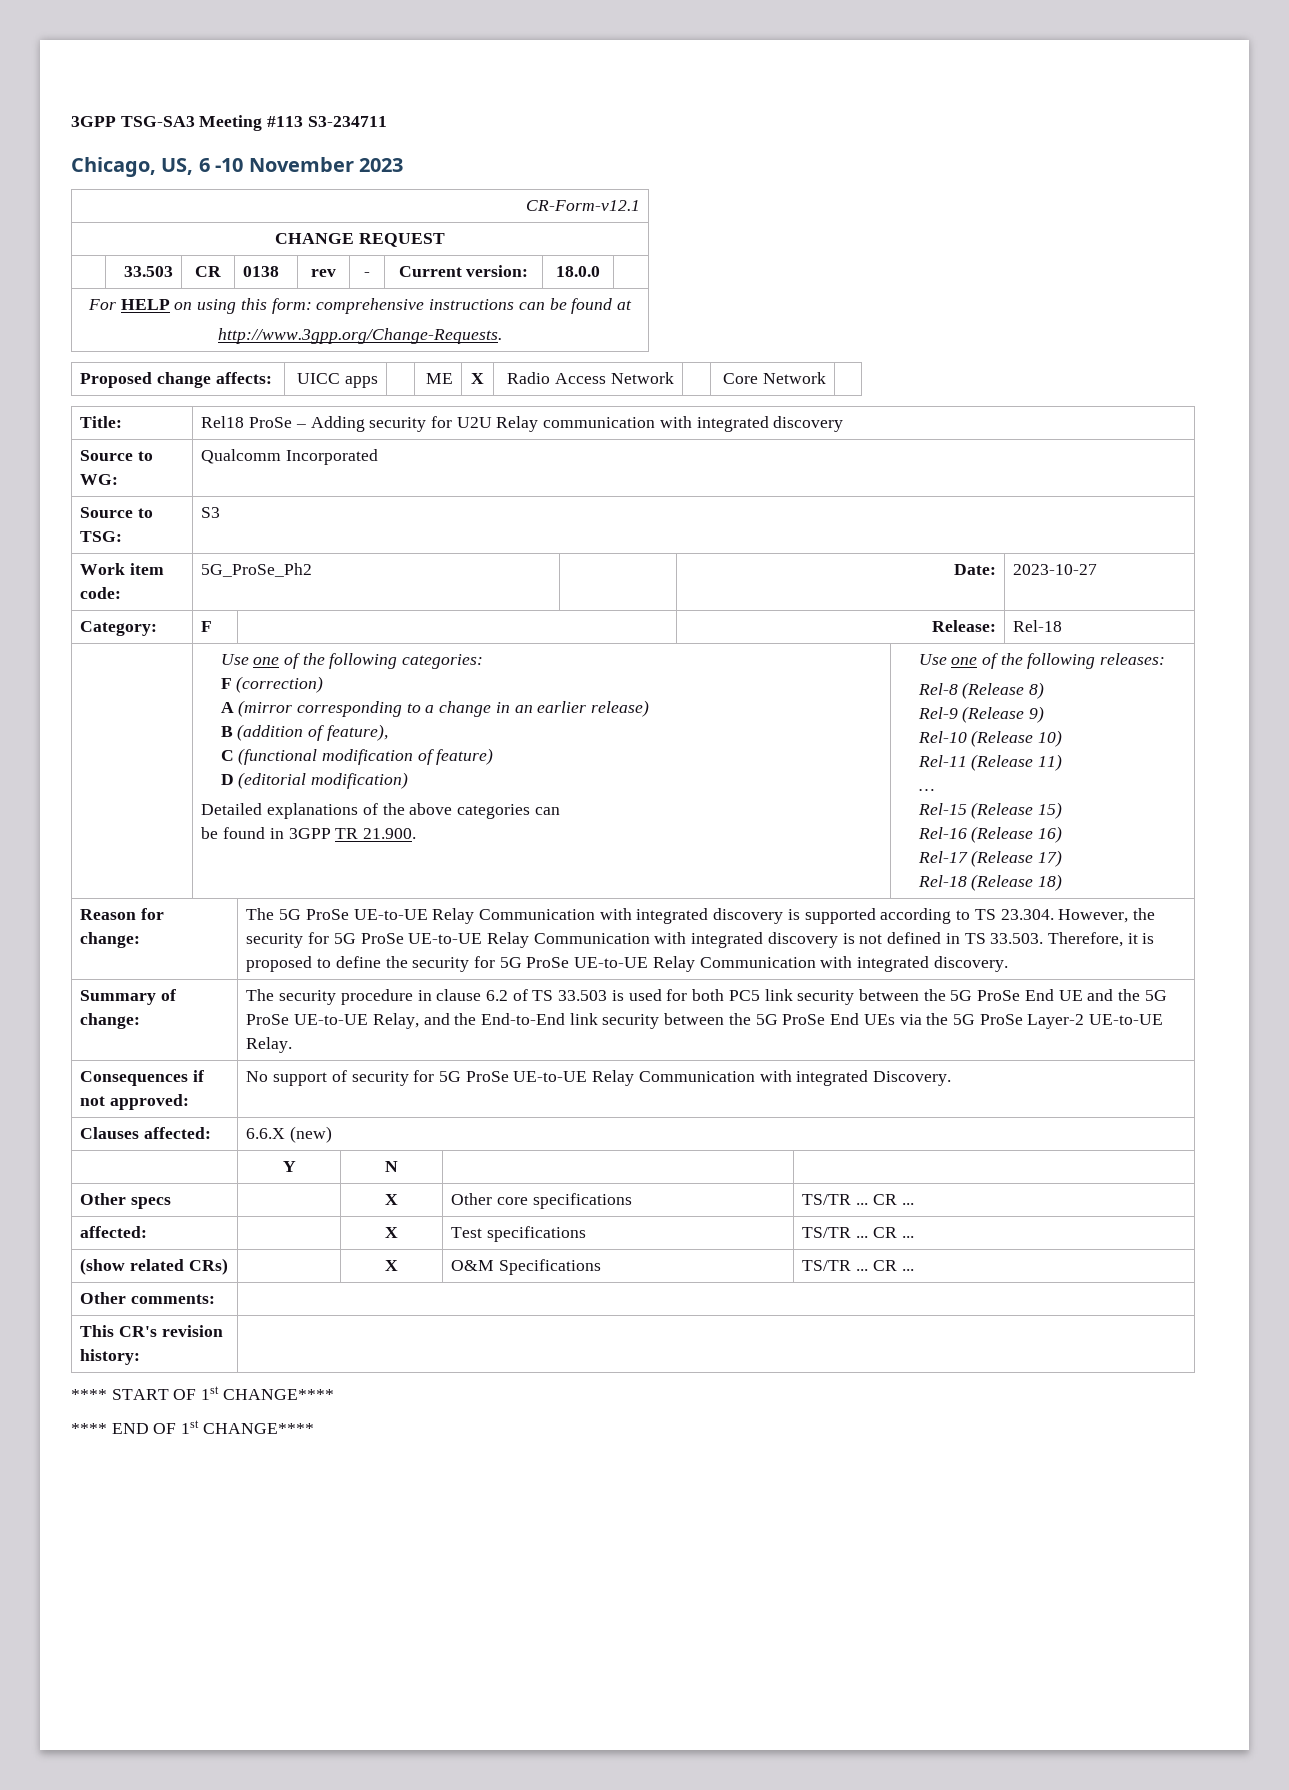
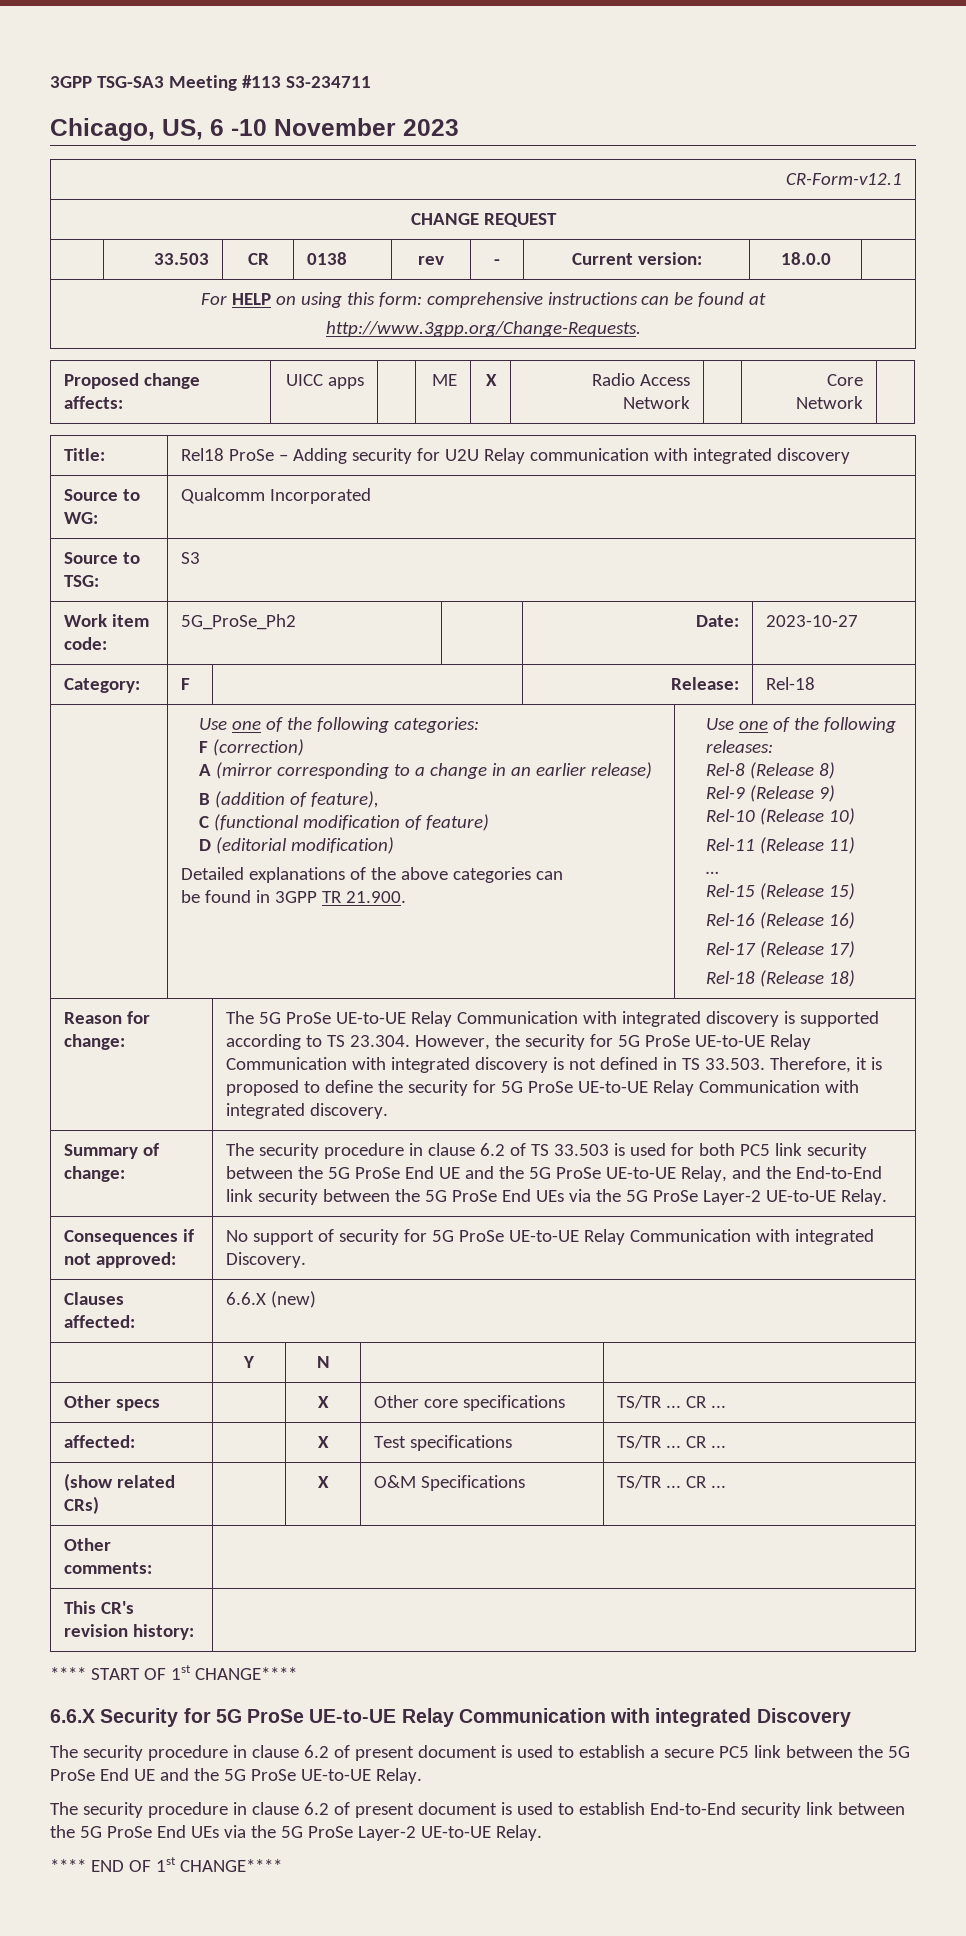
+ 6.6.X Security for 5G ProSe UE-to-UE Relay Communication with integrated Discovery
+ The security procedure in clause 6.2 of present document is used to establish a secure PC5 link between the 5G ProSe End UE and the 5G ProSe UE-to-UE Relay.
+ The security procedure in clause 6.2 of present document is used to establish End-to-End security link between the 5G ProSe End UEs via the 5G ProSe Layer-2 UE-to-UE Relay.

